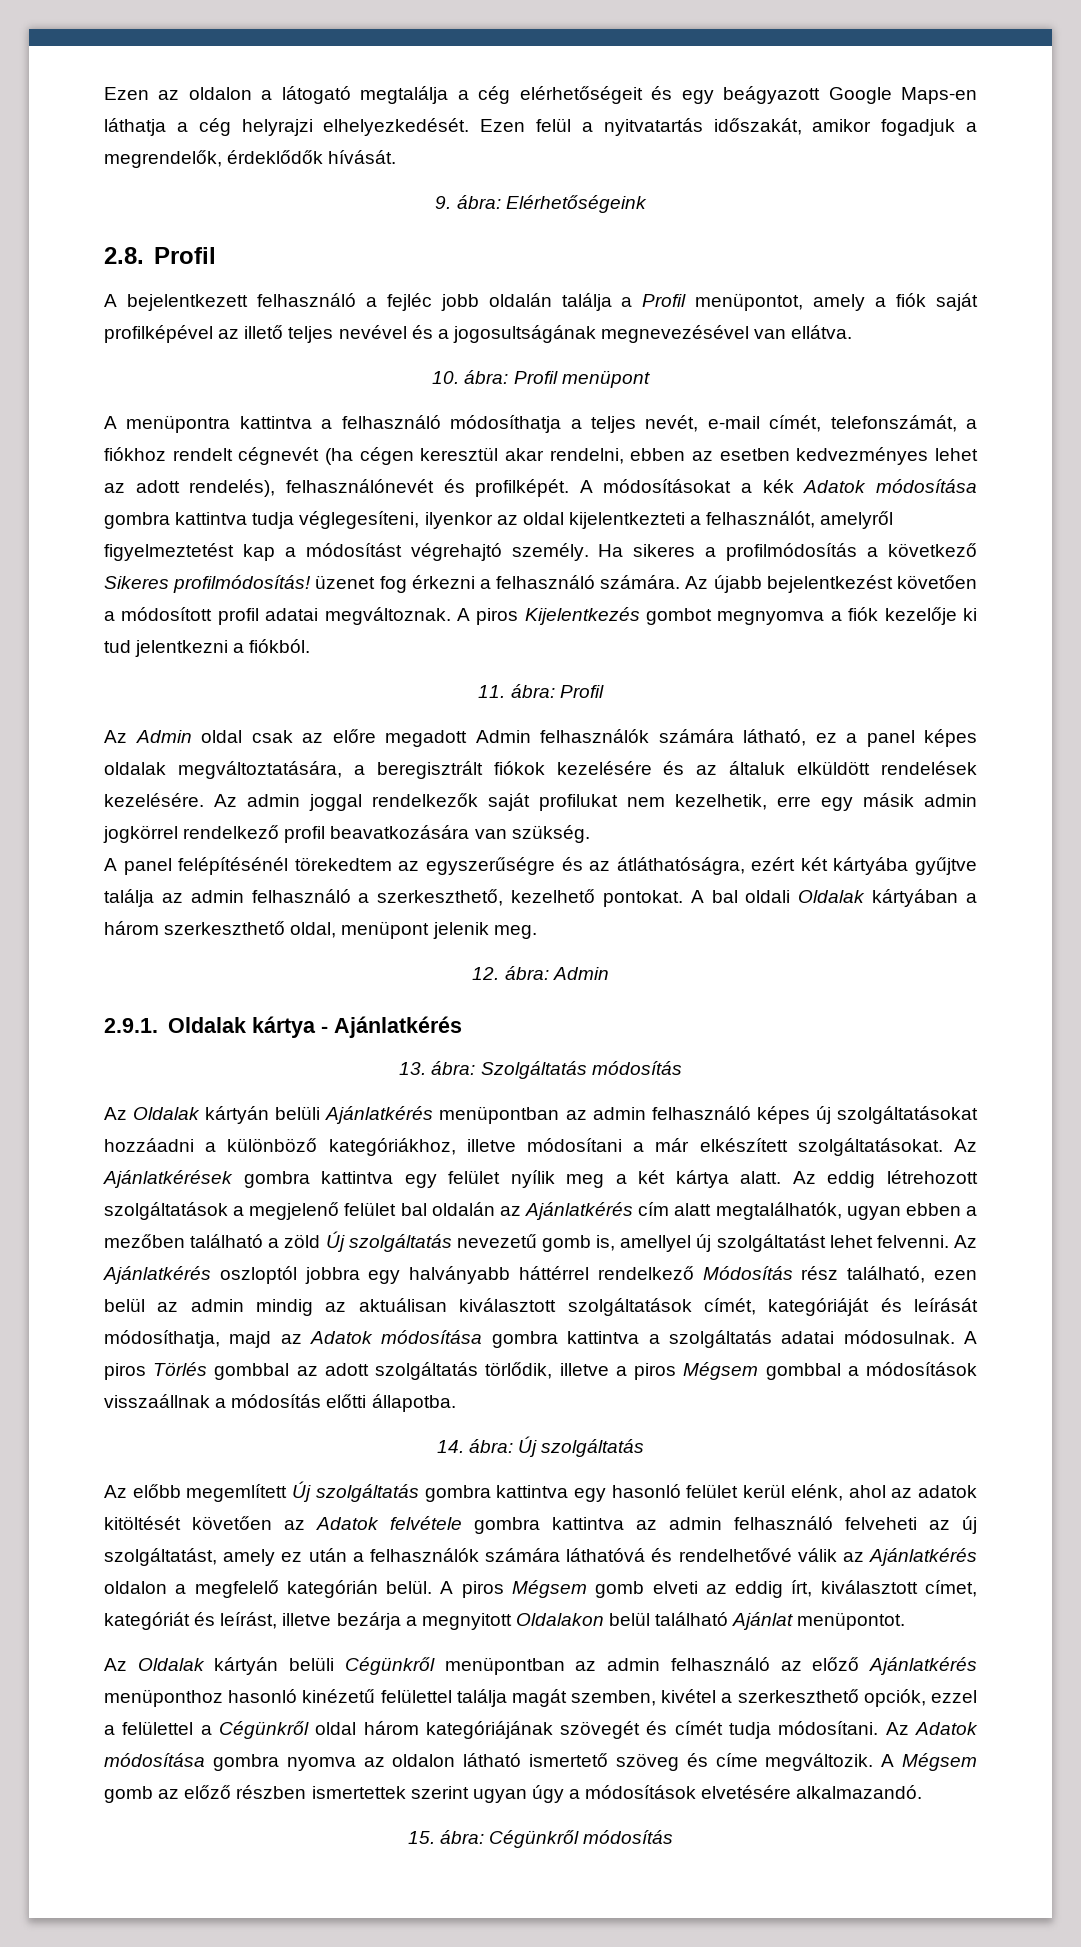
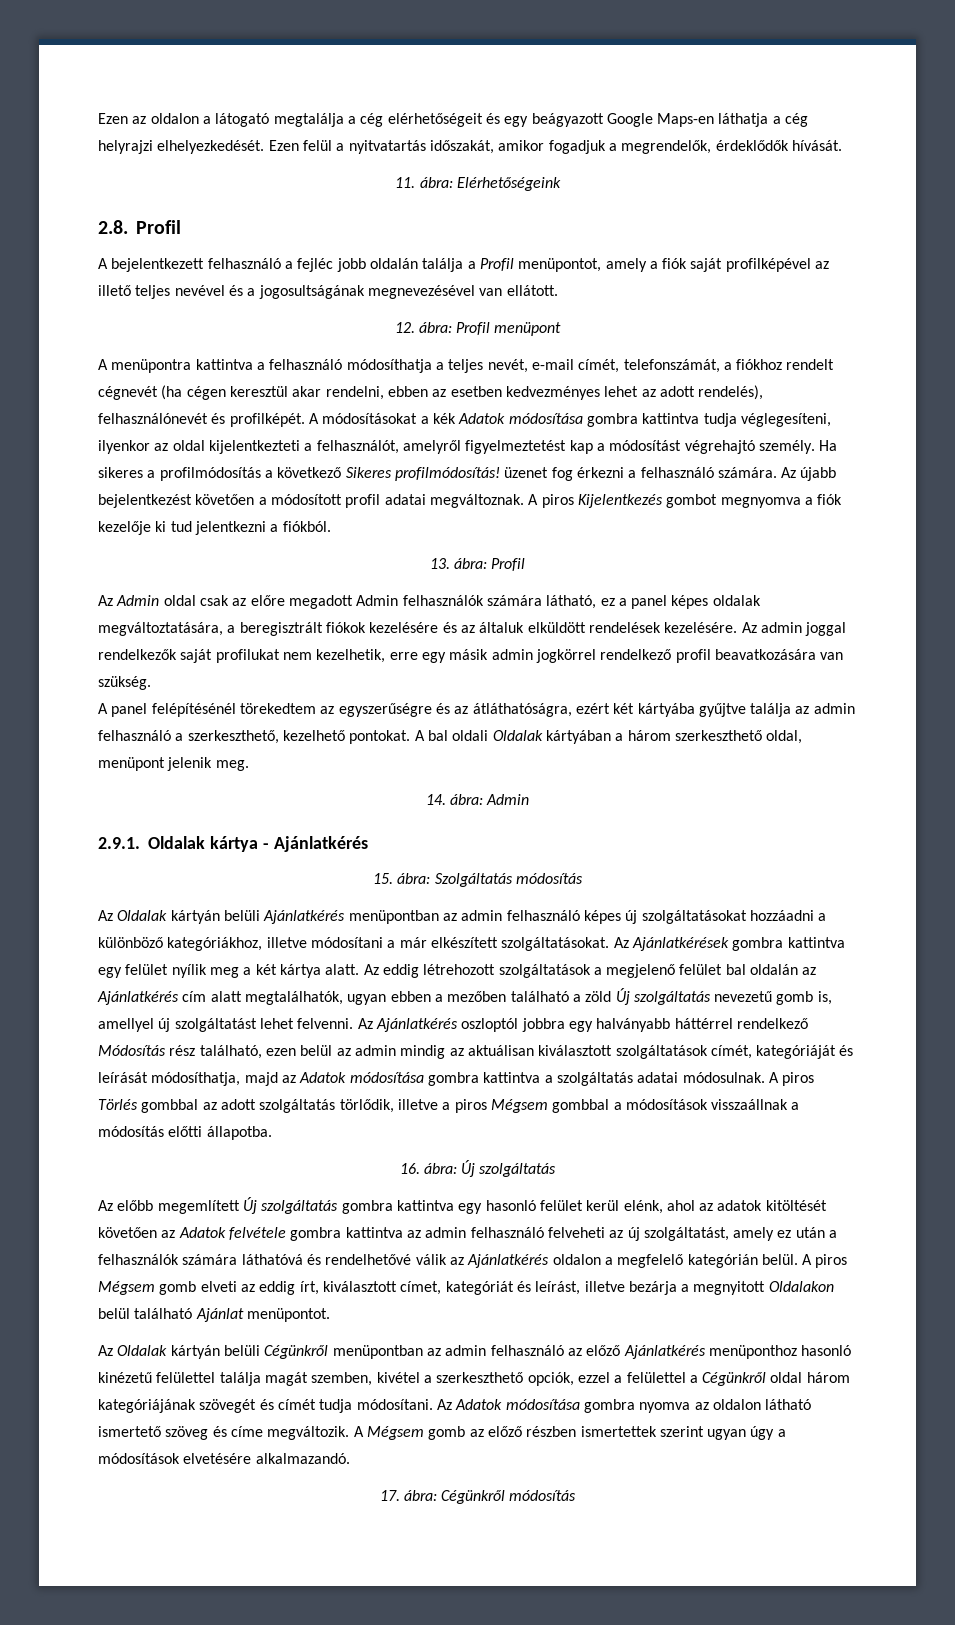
- 9. ábra: Elérhetőségeink
+ 11. ábra: Elérhetőségeink
- A bejelentkezett felhasználó a fejléc jobb oldalán találja a Profil menüpontot, amely a fiók saját profilképével az illető teljes nevével és a jogosultságának megnevezésével van ellátva.
- 10. ábra: Profil menüpont
+ A bejelentkezett felhasználó a fejléc jobb oldalán találja a Profil menüpontot, amely a fiók saját profilképével az illető teljes nevével és a jogosultságának megnevezésével van ellátott.
+ 12. ábra: Profil menüpont
- 11. ábra: Profil
+ 13. ábra: Profil
- 12. ábra: Admin
+ 14. ábra: Admin
- 13. ábra: Szolgáltatás módosítás
+ 15. ábra: Szolgáltatás módosítás
- 14. ábra: Új szolgáltatás
+ 16. ábra: Új szolgáltatás
- 15. ábra: Cégünkről módosítás
+ 17. ábra: Cégünkről módosítás

